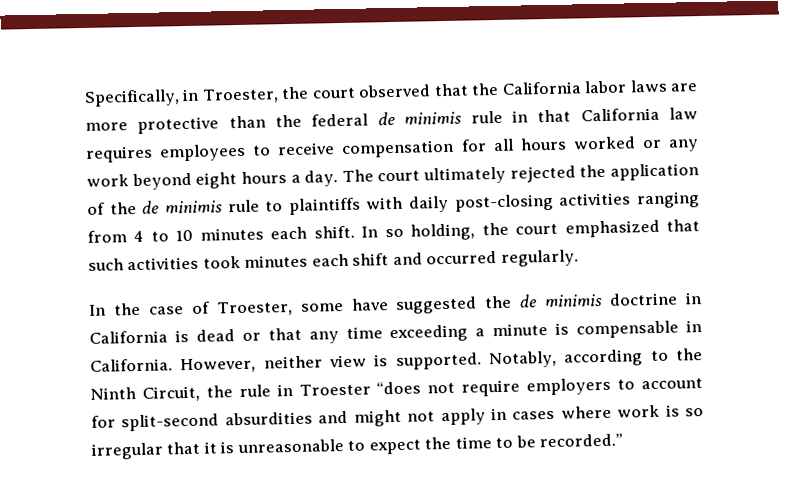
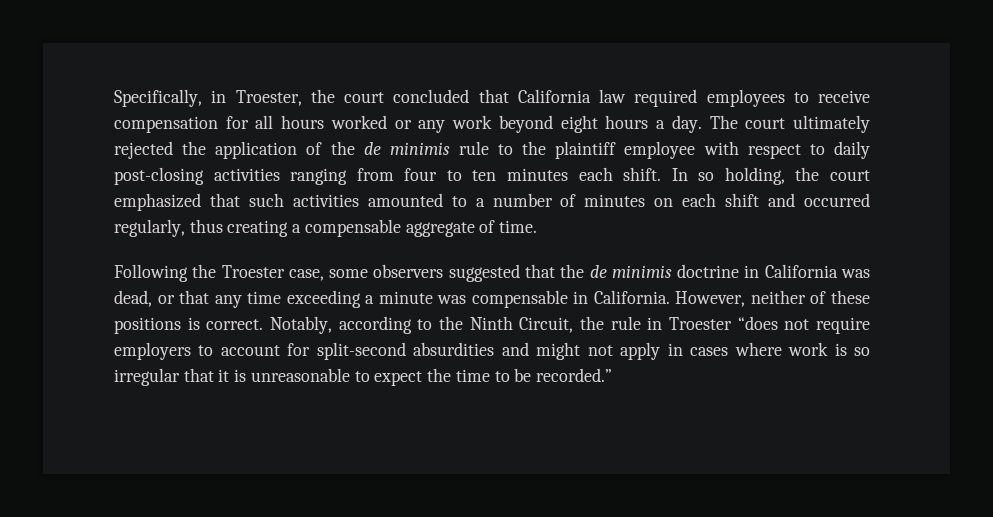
- Specifically, in Troester, the court observed that the California labor laws are more protective than the federal de minimis rule in that California law requires employees to receive compensation for all hours worked or any work beyond eight hours a day.
+ Specifically, in Troester, the court concluded that California law required employees to receive compensation for all hours worked or any work beyond eight hours a day.
- The court ultimately rejected the application of the de minimis rule to plaintiffs with daily post-closing activities ranging from 4 to 10 minutes each shift.
+ The court ultimately rejected the application of the de minimis rule to the plaintiff employee with respect to daily post-closing activities ranging from four to ten minutes each shift.
- In so holding, the court emphasized that such activities took minutes each shift and occurred regularly.
- In the case of Troester, some have suggested the de minimis doctrine in California is dead or that any time exceeding a minute is compensable in California.
+ In so holding, the court emphasized that such activities amounted to a number of minutes on each shift and occurred regularly, thus creating a compensable aggregate of time.
+ Following the Troester case, some observers suggested that the de minimis doctrine in California was dead, or that any time exceeding a minute was compensable in California.
- However, neither view is supported.
+ However, neither of these positions is correct.

